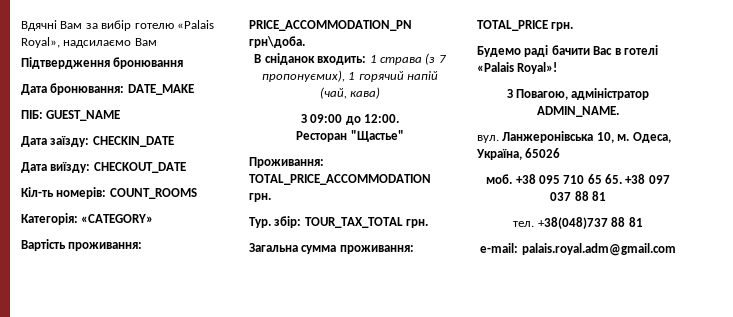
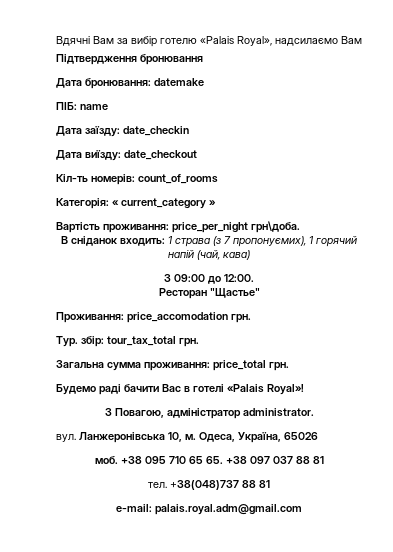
- Дата бронювання: DATE_MAKE
+ Дата бронювання: datemake
- ПІБ: GUEST_NAME
+ ПІБ: name
- Дата заїзду: CHECKIN_DATE
+ Дата заїзду: date_checkin
- Дата виїзду: CHECKOUT_DATE
+ Дата виїзду: date_checkout
- Кіл-ть номерів: COUNT_ROOMS
+ Кіл-ть номерів: count_of_rooms
- Категорія: «CATEGORY»
+ Категорія: « current_category »
- Вартість проживання: PRICE_ACCOMMODATION_PN грн\доба.
+ Вартість проживання: price_per_night грн\доба.
- Проживання: TOTAL_PRICE_ACCOMMODATION грн.
+ Проживання: price_accomodation грн.
- Тур. збір: TOUR_TAX_TOTAL грн.
+ Тур. збір: tour_tax_total грн.
- Загальна сумма проживання: TOTAL_PRICE грн.
+ Загальна сумма проживання: price_total грн.
- З Повагою, адміністратор ADMIN_NAME.
+ З Повагою, адміністратор administrator.

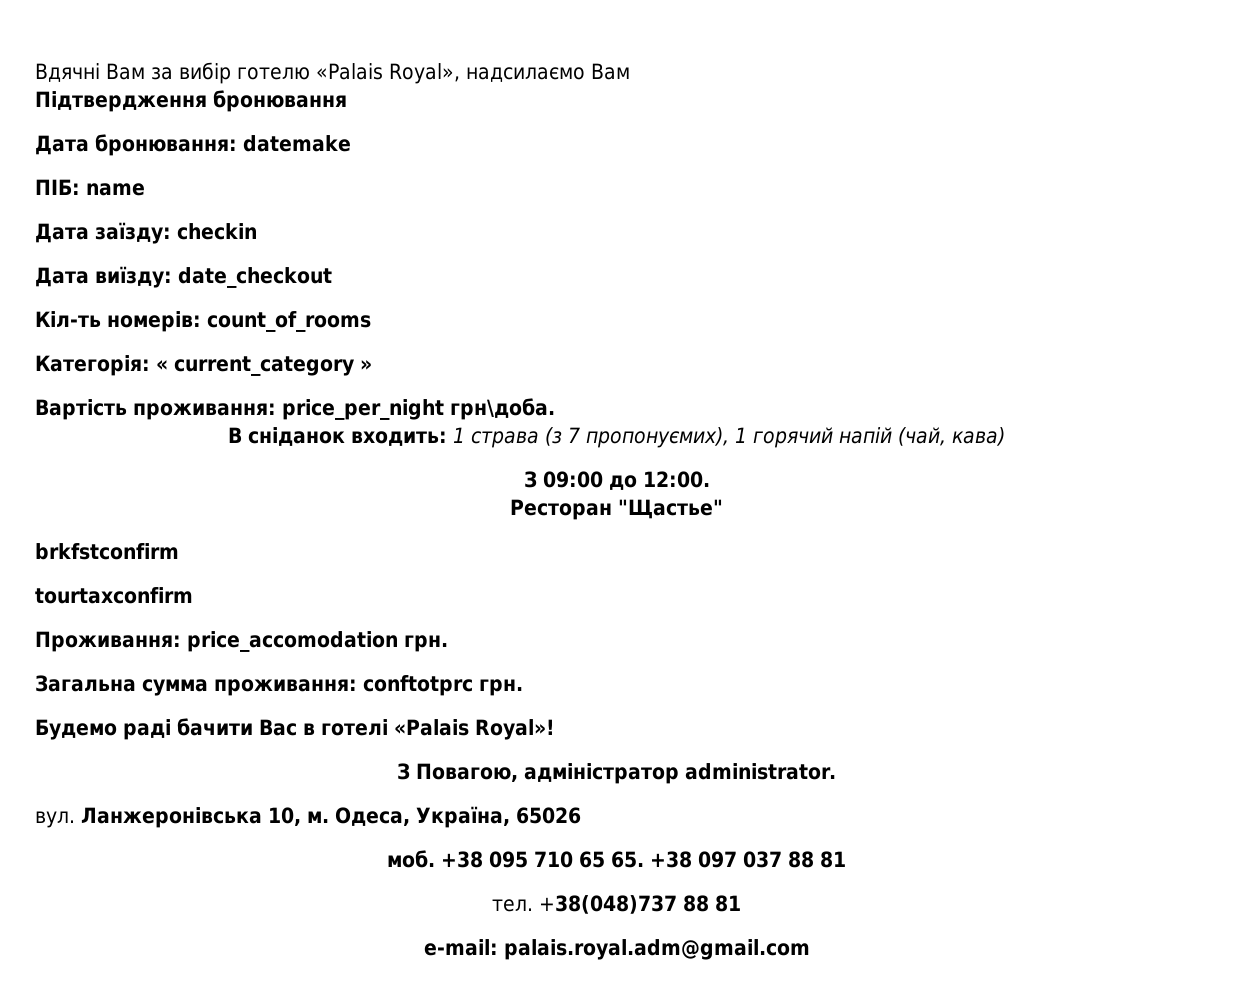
- Дата заїзду: date_checkin
+ Дата заїзду: checkin
+ brkfstconfirm
+ tourtaxconfirm
- Тур. збір: tour_tax_total грн.
- Загальна сумма проживання: price_total грн.
+ Загальна сумма проживання: conftotprc грн.

